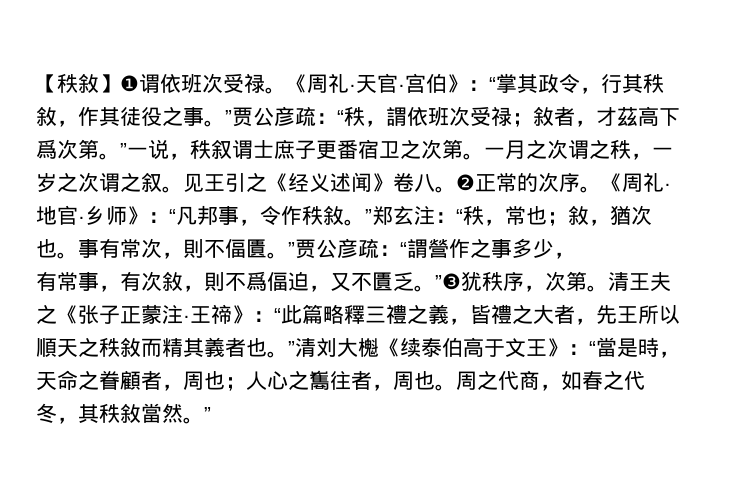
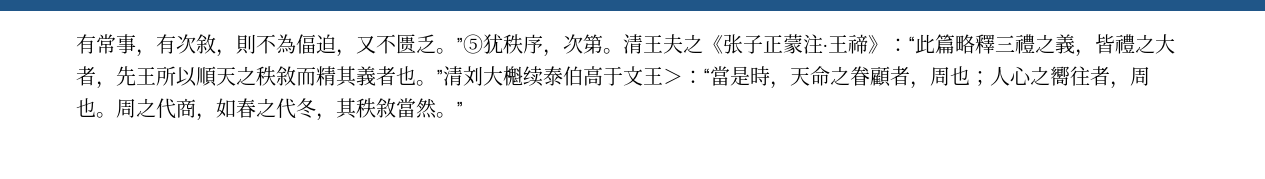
- 【秩敘】❶谓依班次受禄。《周礼·天官·宫伯》：“掌其政令，行其秩敘，作其徒役之事。”贾公彦疏：“秩，謂依班次受禄；敘者，才茲高下爲次第。”一说，秩叙谓士庶子更番宿卫之次第。一月之次谓之秩，一岁之次谓之叙。见王引之《经义述闻》卷八。❷正常的次序。《周礼·地官·乡师》：“凡邦事，令作秩敘。”郑玄注：“秩，常也；敘，猶次也。事有常次，則不偪匱。”贾公彦疏：“謂營作之事多少，
- 有常事，有次敘，則不爲偪迫，又不匱乏。”❸犹秩序，次第。
+ 有常事，有次敘，則不為偪迫，又不匮乏。”⑤犹秩序，次第。
- 清王夫之《张子正蒙注·王禘》：“此篇略釋三禮之義，皆禮之大者，先王所以順天之秩敘而精其義者也。”清刘大櫆《续泰伯高于文王》：“當是時，天命之眷顧者，周也；人心之雟往者，周也。
+ 清王夫之《张子正蒙注·王禘》：“此篇略釋三禮之義，皆禮之大者，先王所以順天之秩敘而精其義者也。”清刘大櫆续泰伯高于文王＞：“當是時，天命之眷顧者，周也；人心之嚮往者，周也。

